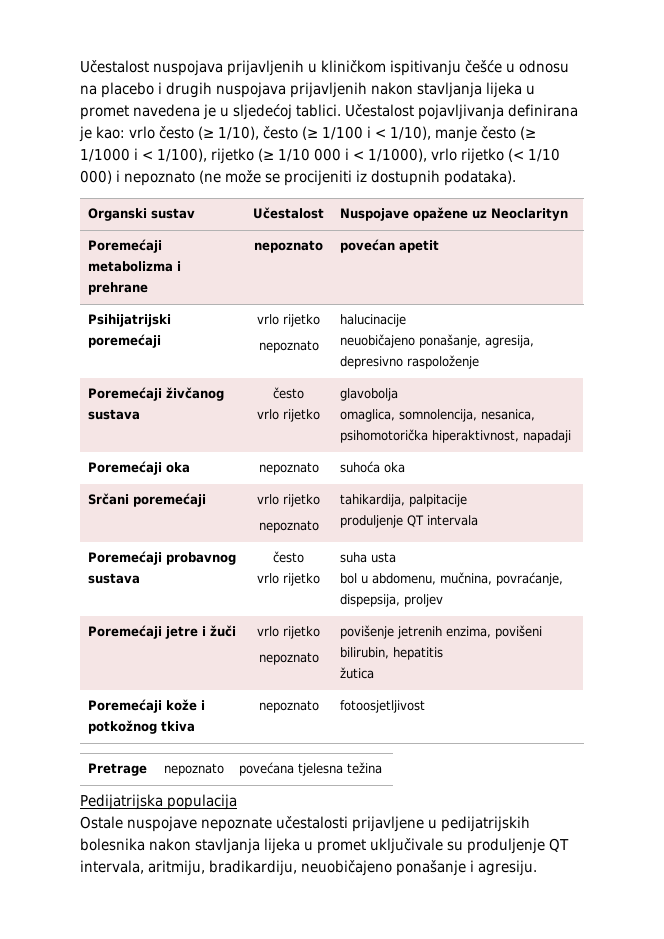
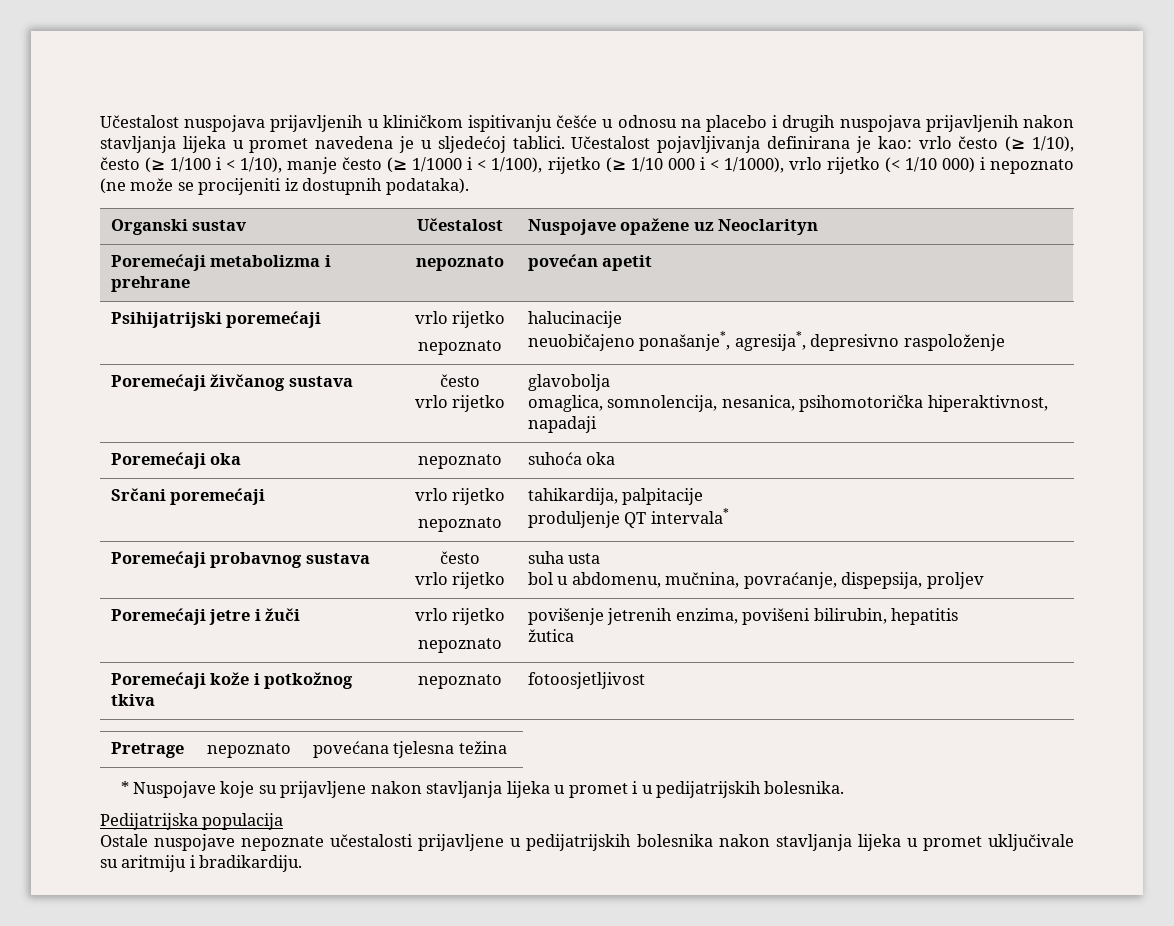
  Psihijatrijski poremećaji | vrlo rijetko
  nepoznato | halucinacije
- neuobičajeno ponašanje, agresija, depresivno raspoloženje
+ neuobičajeno ponašanje*, agresija*, depresivno raspoloženje
  Srčani poremećaji | vrlo rijetko
  nepoznato | tahikardija, palpitacije
- produljenje QT intervala
+ produljenje QT intervala*
+ * Nuspojave koje su prijavljene nakon stavljanja lijeka u promet i u pedijatrijskih bolesnika.
- Ostale nuspojave nepoznate učestalosti prijavljene u pedijatrijskih bolesnika nakon stavljanja lijeka u promet uključivale su produljenje QT intervala, aritmiju, bradikardiju, neuobičajeno ponašanje i agresiju.
+ Ostale nuspojave nepoznate učestalosti prijavljene u pedijatrijskih bolesnika nakon stavljanja lijeka u promet uključivale su aritmiju i bradikardiju.

